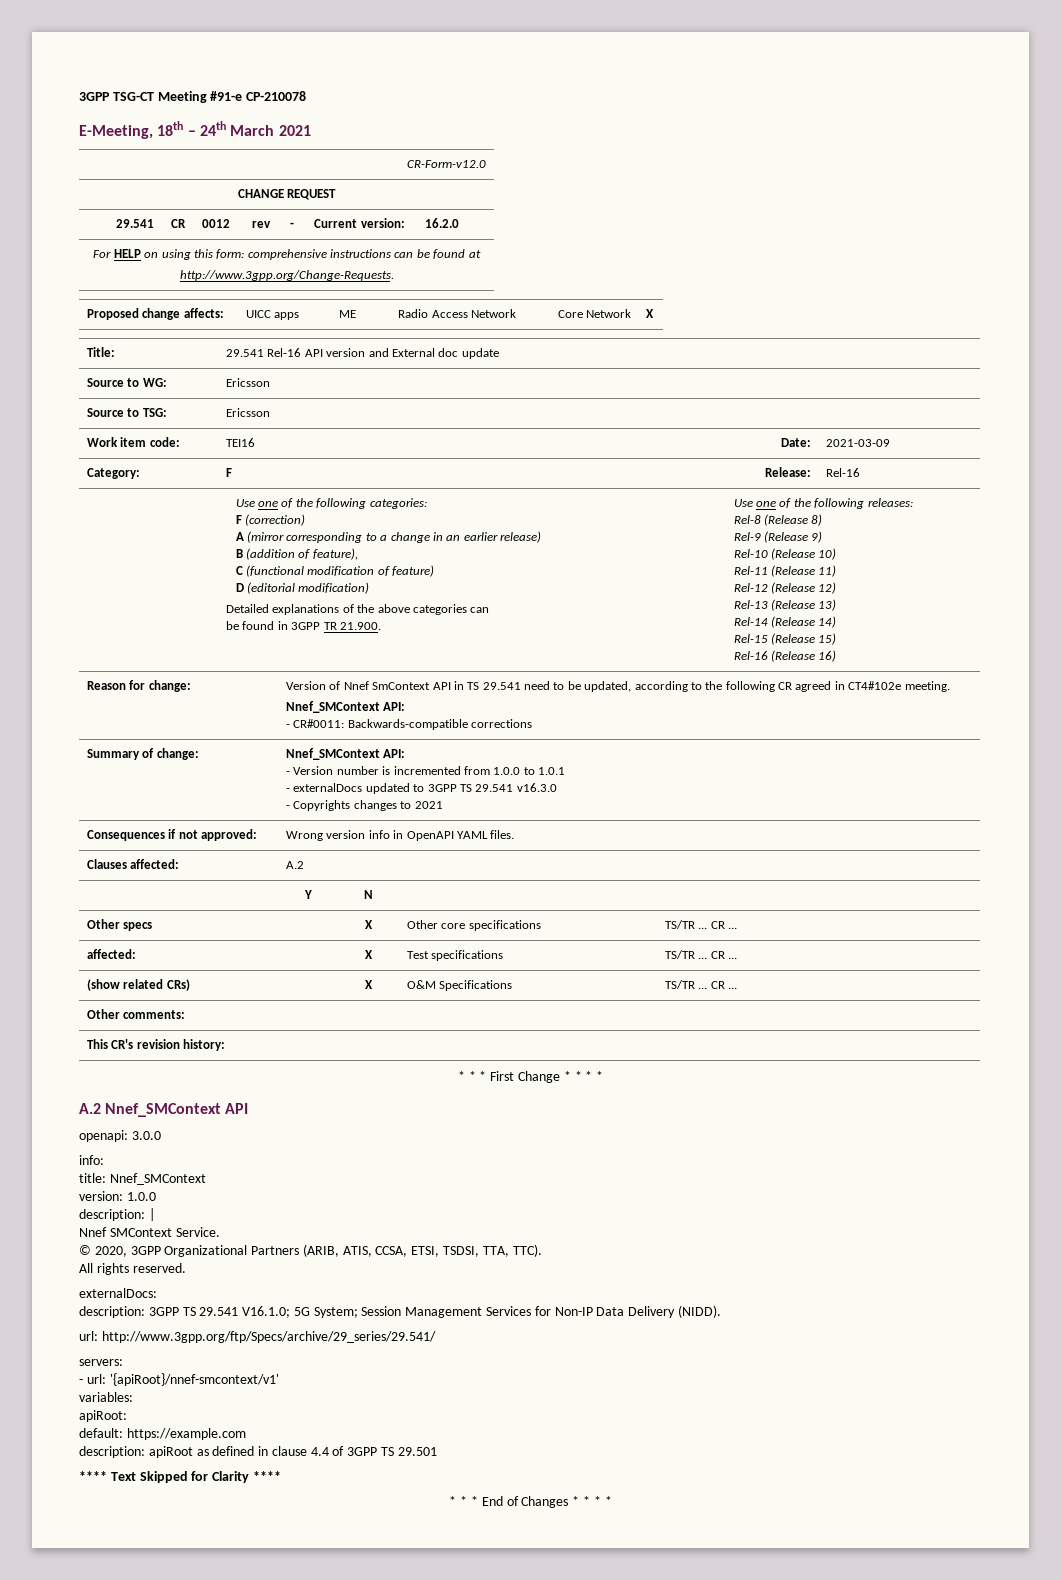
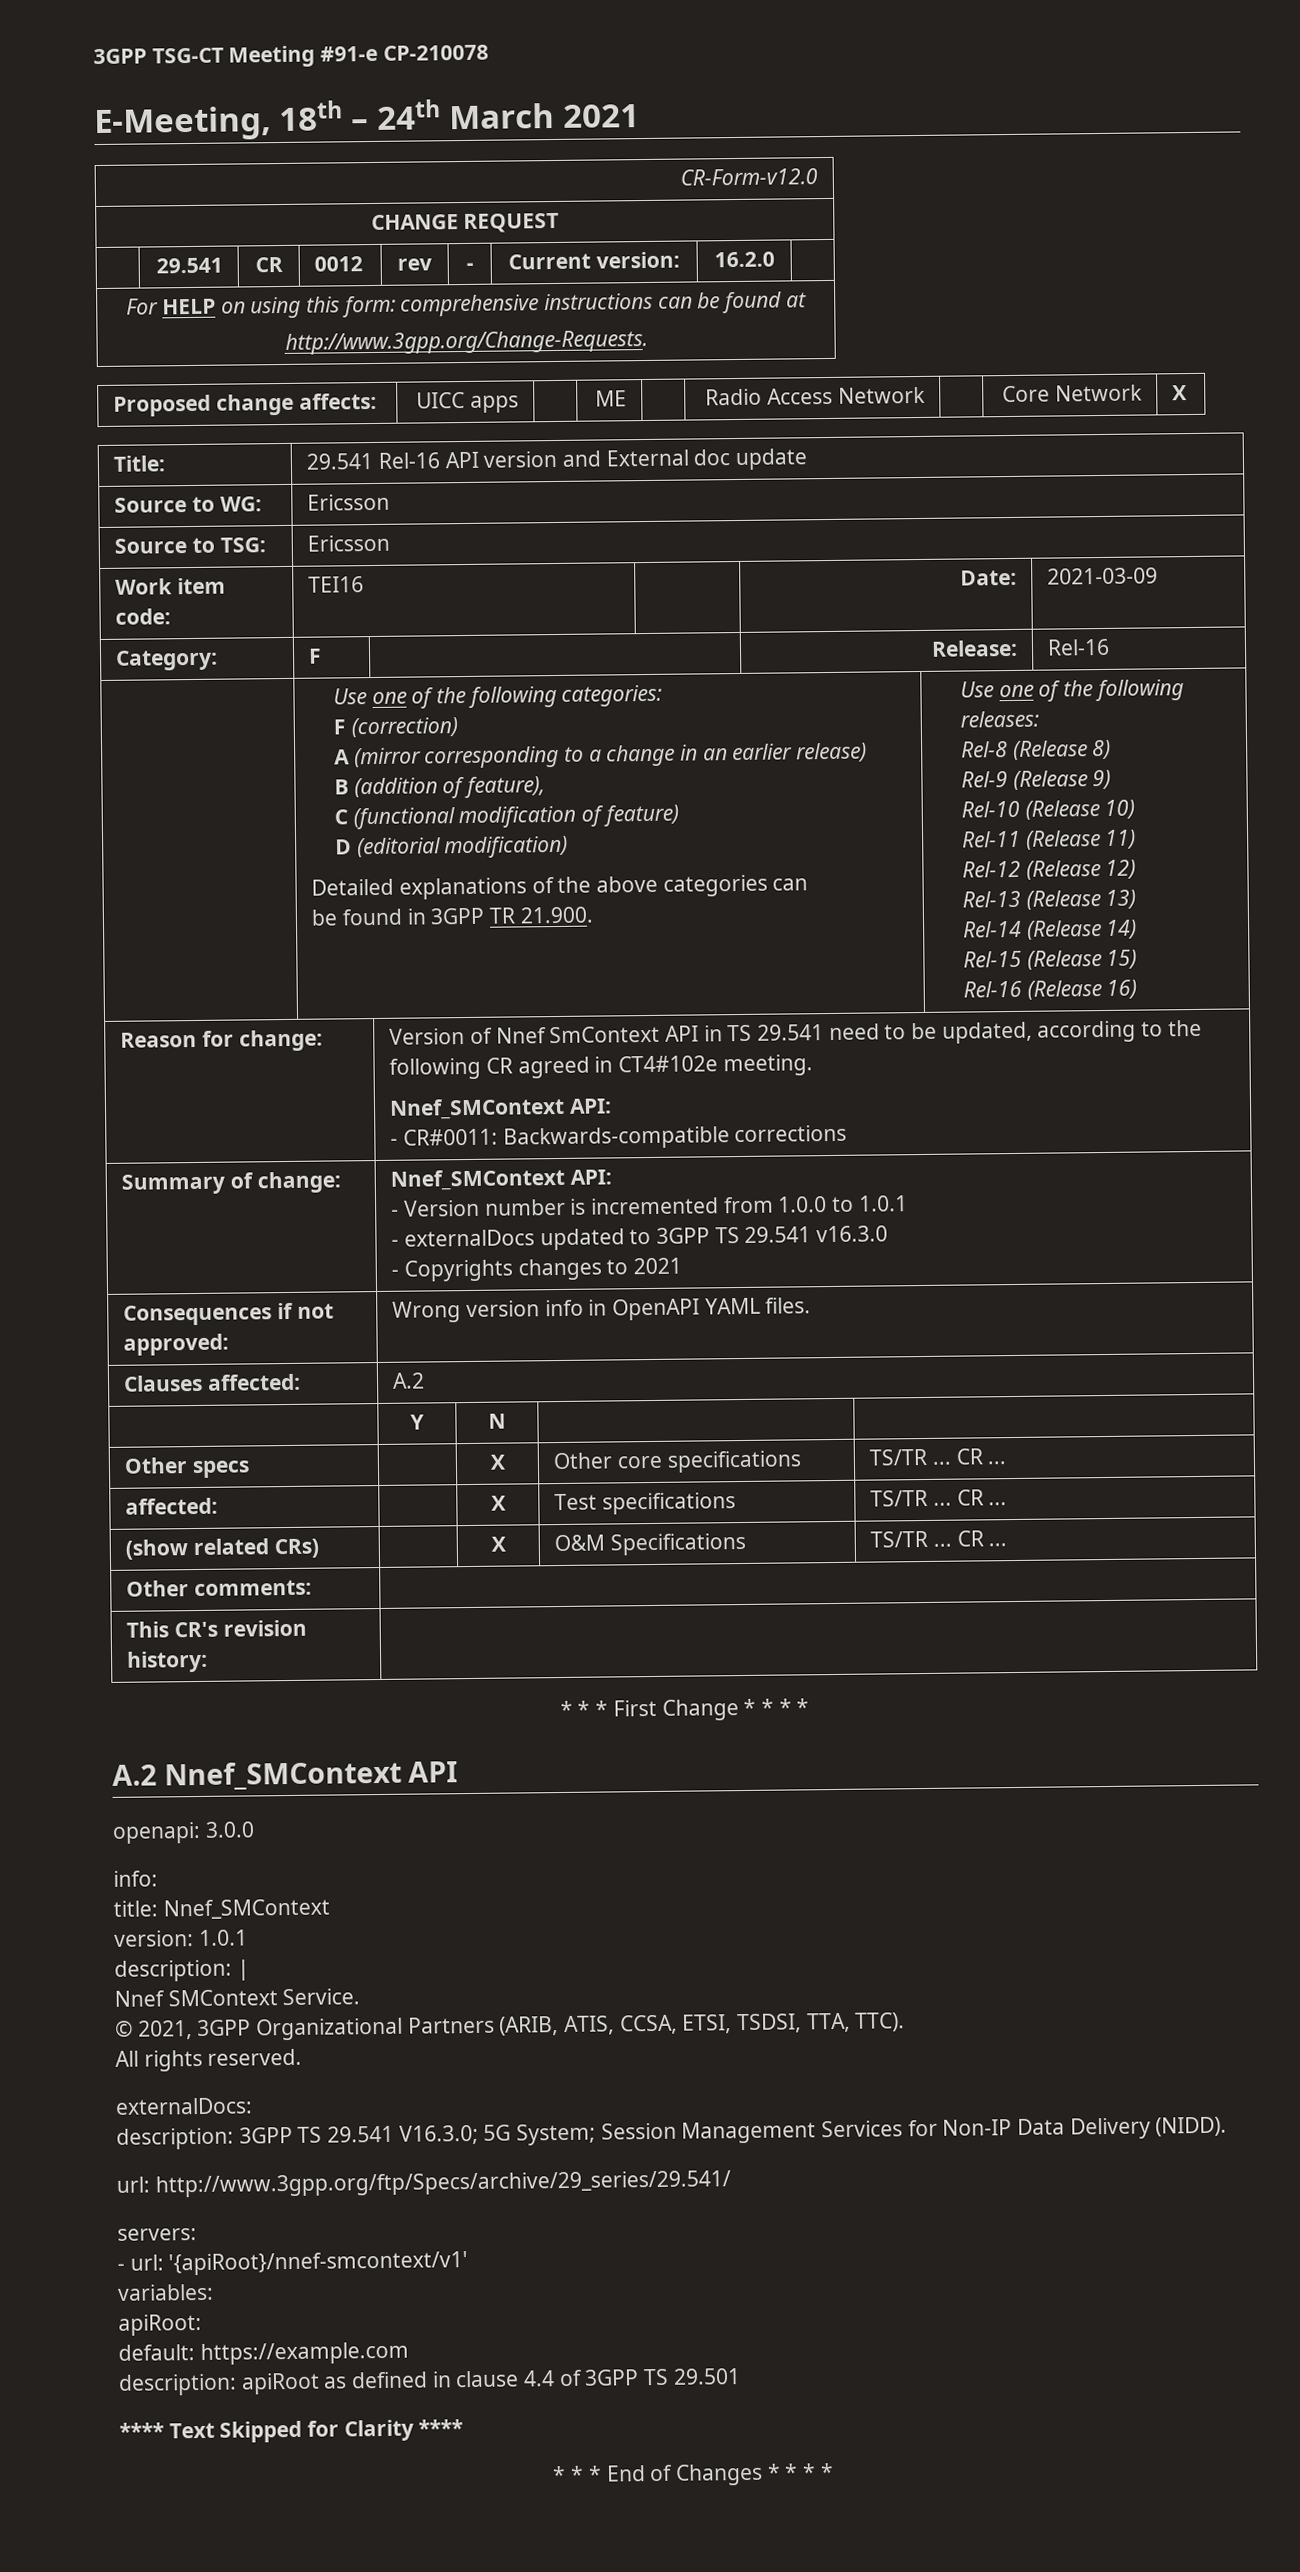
- version: 1.0.0
+ version: 1.0.1
- © 2020, 3GPP Organizational Partners (ARIB, ATIS, CCSA, ETSI, TSDSI, TTA, TTC).
+ © 2021, 3GPP Organizational Partners (ARIB, ATIS, CCSA, ETSI, TSDSI, TTA, TTC).
- description: 3GPP TS 29.541 V16.1.0; 5G System; Session Management Services for Non-IP Data Delivery (NIDD).
+ description: 3GPP TS 29.541 V16.3.0; 5G System; Session Management Services for Non-IP Data Delivery (NIDD).

